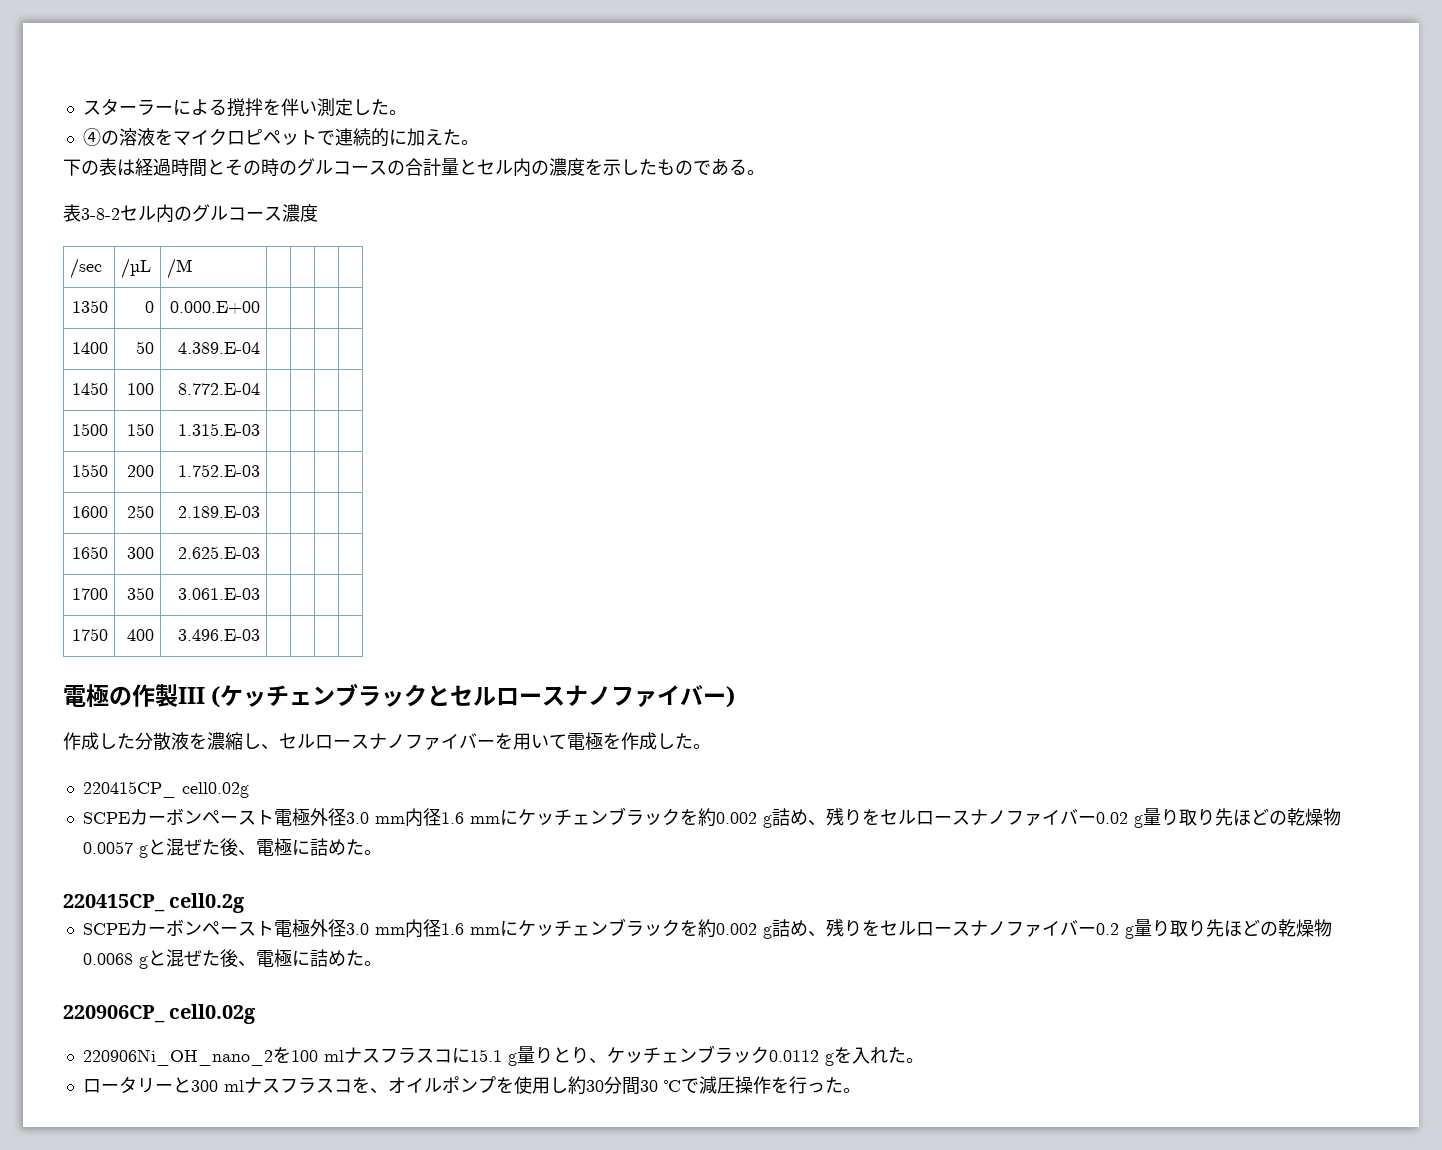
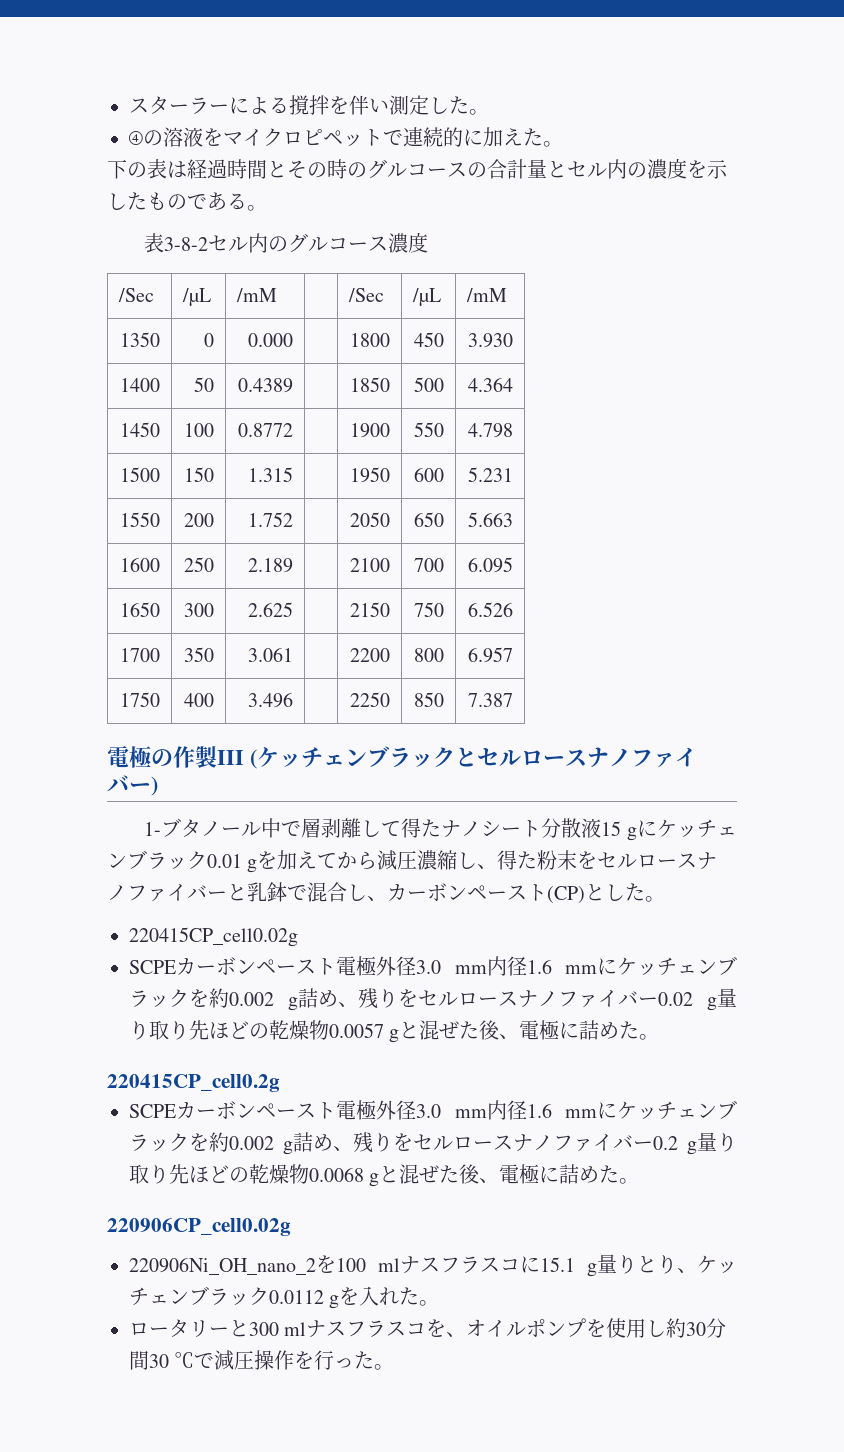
- /sec | /µL | /M | | | |
- 1350 | 0 | 0.000.E+00 | | | |
- 1400 | 50 | 4.389.E-04 | | | |
- 1450 | 100 | 8.772.E-04 | | | |
- 1500 | 150 | 1.315.E-03 | | | |
- 1550 | 200 | 1.752.E-03 | | | |
- 1600 | 250 | 2.189.E-03 | | | |
- 1650 | 300 | 2.625.E-03 | | | |
- 1700 | 350 | 3.061.E-03 | | | |
- 1750 | 400 | 3.496.E-03 | | | |
+ /Sec | /µL | /mM | | /Sec | /µL | /mM
+ 1350 | 0 | 0.000 | | 1800 | 450 | 3.930
+ 1400 | 50 | 0.4389 | | 1850 | 500 | 4.364
+ 1450 | 100 | 0.8772 | | 1900 | 550 | 4.798
+ 1500 | 150 | 1.315 | | 1950 | 600 | 5.231
+ 1550 | 200 | 1.752 | | 2050 | 650 | 5.663
+ 1600 | 250 | 2.189 | | 2100 | 700 | 6.095
+ 1650 | 300 | 2.625 | | 2150 | 750 | 6.526
+ 1700 | 350 | 3.061 | | 2200 | 800 | 6.957
+ 1750 | 400 | 3.496 | | 2250 | 850 | 7.387
- 作成した分散液を濃縮し、セルロースナノファイバーを用いて電極を作成した。
- 220415CP_ cell0.02g
+ 1-ブタノール中で層剥離して得たナノシート分散液15 gにケッチェンブラック0.01 gを加えてから減圧濃縮し、得た粉末をセルロースナノファイバーと乳鉢で混合し、カーボンペースト(CP)とした。
+ 220415CP_cell0.02g
- 220415CP_ cell0.2g
+ 220415CP_cell0.2g
- 220906CP_ cell0.02g
+ 220906CP_cell0.02g

